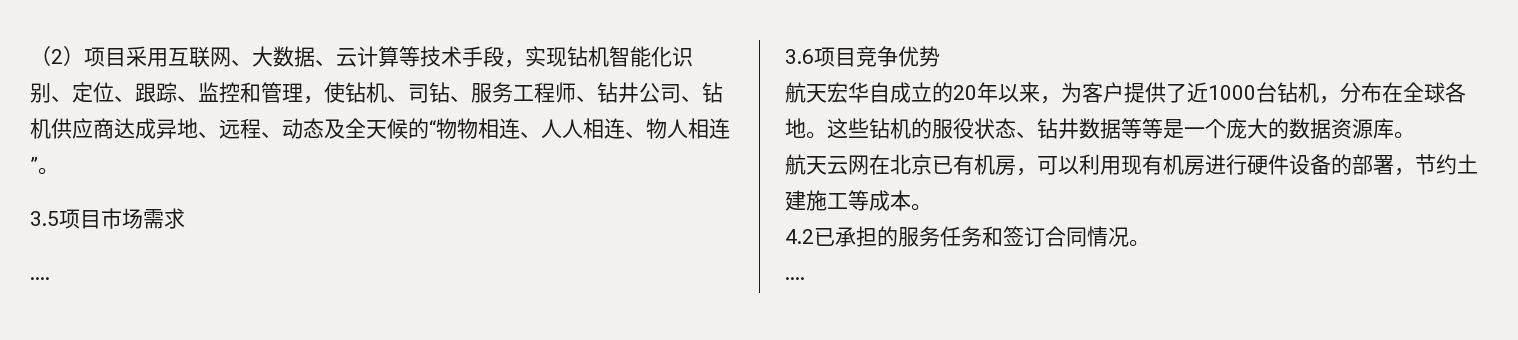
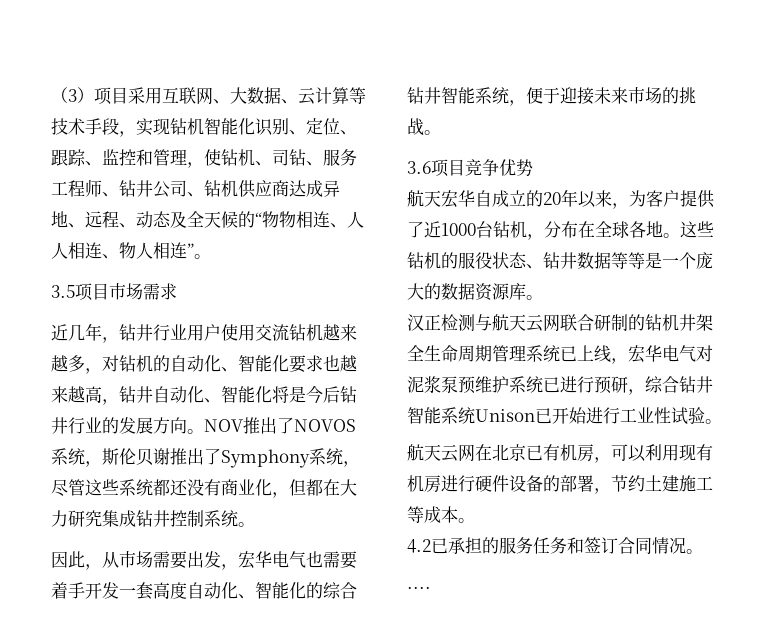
- （2）项目采用互联网、大数据、云计算等技术手段，实现钻机智能化识别、定位、跟踪、监控和管理，使钻机、司钻、服务工程师、钻井公司、钻机供应商达成异地、远程、动态及全天候的“物物相连、人人相连、物人相连”。
+ （3）项目采用互联网、大数据、云计算等技术手段，实现钻机智能化识别、定位、跟踪、监控和管理，使钻机、司钻、服务工程师、钻井公司、钻机供应商达成异地、远程、动态及全天候的“物物相连、人人相连、物人相连”。
  3.5项目市场需求
- ....
+ 近几年，钻井行业用户使用交流钻机越来越多，对钻机的自动化、智能化要求也越来越高，钻井自动化、智能化将是今后钻井行业的发展方向。NOV推出了NOVOS系统，斯伦贝谢推出了Symphony系统，尽管这些系统都还没有商业化，但都在大力研究集成钻井控制系统。
+ 因此，从市场需要出发，宏华电气也需要着手开发一套高度自动化、智能化的综合钻井智能系统，便于迎接未来市场的挑战。
+ 汉正检测与航天云网联合研制的钻机井架全生命周期管理系统已上线，宏华电气对泥浆泵预维护系统已进行预研，综合钻井智能系统Unison已开始进行工业性试验。

